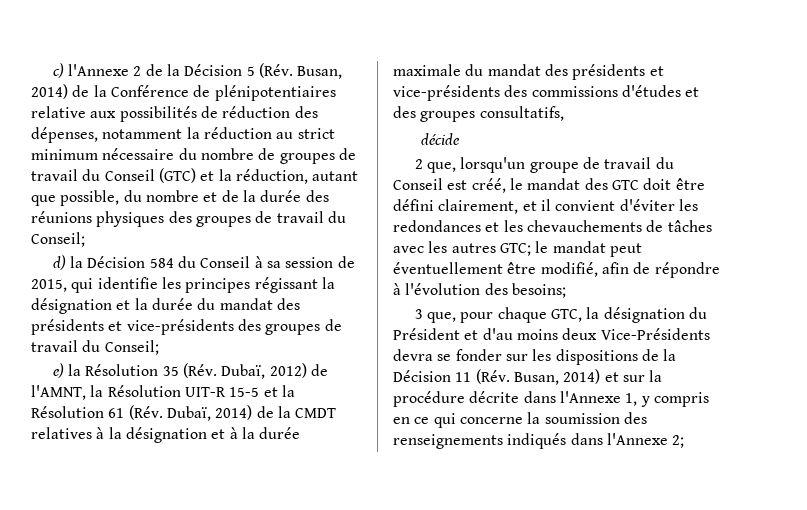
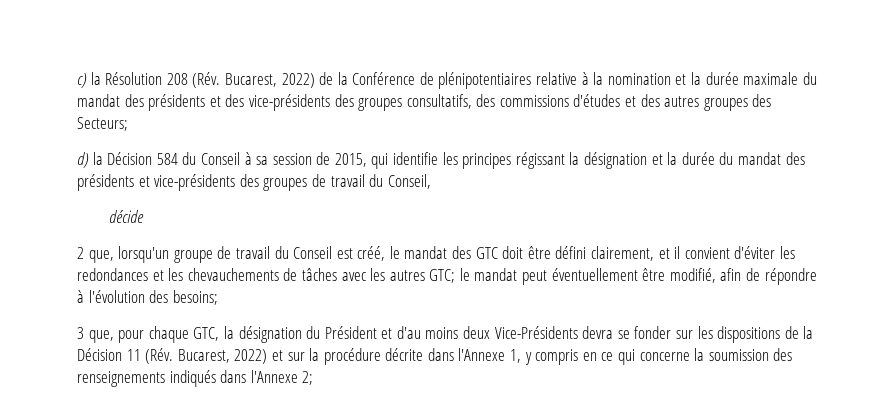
- c) l'Annexe 2 de la Décision 5 (Rév. Busan, 2014) de la Conférence de plénipotentiaires relative aux possibilités de réduction des dépenses, notamment la réduction au strict minimum nécessaire du nombre de groupes de travail du Conseil (GTC) et la réduction, autant que possible, du nombre et de la durée des réunions physiques des groupes de travail du Conseil;
+ c) la Résolution 208 (Rév. Bucarest, 2022) de la Conférence de plénipotentiaires relative à la nomination et la durée maximale du mandat des présidents et des vice-présidents des groupes consultatifs, des commissions d'études et des autres groupes des Secteurs;
- d) la Décision 584 du Conseil à sa session de 2015, qui identifie les principes régissant la désignation et la durée du mandat des présidents et vice-présidents des groupes de travail du Conseil;
- e) la Résolution 35 (Rév. Dubaï, 2012) de l'AMNT, la Résolution UIT-R 15-5 et la Résolution 61 (Rév. Dubaï, 2014) de la CMDT relatives à la désignation et à la durée maximale du mandat des présidents et vice-présidents des commissions d'études et des groupes consultatifs,
+ d) la Décision 584 du Conseil à sa session de 2015, qui identifie les principes régissant la désignation et la durée du mandat des présidents et vice-présidents des groupes de travail du Conseil,
- 3 que, pour chaque GTC, la désignation du Président et d'au moins deux Vice-Présidents devra se fonder sur les dispositions de la Décision 11 (Rév. Busan, 2014) et sur la procédure décrite dans l'Annexe 1, y compris en ce qui concerne la soumission des renseignements indiqués dans l'Annexe 2;
+ 3 que, pour chaque GTC, la désignation du Président et d'au moins deux Vice-Présidents devra se fonder sur les dispositions de la Décision 11 (Rév. Bucarest, 2022) et sur la procédure décrite dans l'Annexe 1, y compris en ce qui concerne la soumission des renseignements indiqués dans l'Annexe 2;

